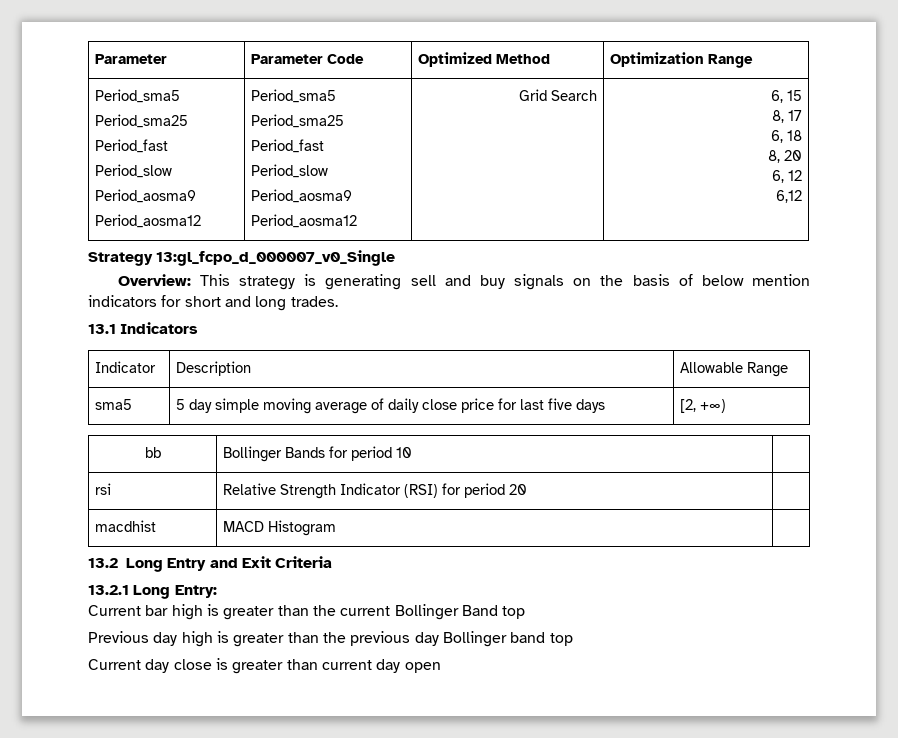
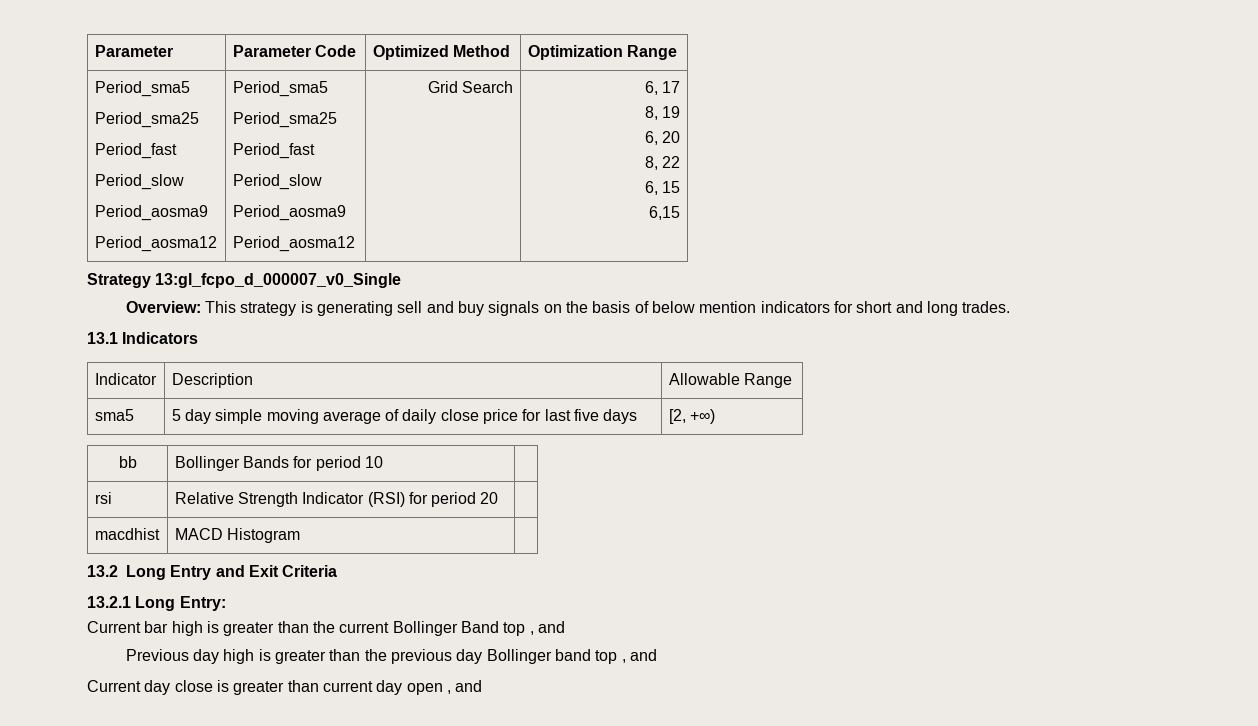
  Parameter | Parameter Code | Optimized Method | Optimization Range
  Period_sma5
  Period_sma25
  Period_fast
  Period_slow
  Period_aosma9
  Period_aosma12 | Period_sma5
  Period_sma25
  Period_fast
  Period_slow
  Period_aosma9
- Period_aosma12 | Grid Search | 6, 15
- 8, 17
- 6, 18
- 8, 20
- 6, 12
- 6,12
+ Period_aosma12 | Grid Search | 6, 17
+ 8, 19
+ 6, 20
+ 8, 22
+ 6, 15
+ 6,15
- Current bar high is greater than the current Bollinger Band top
+ Current bar high is greater than the current Bollinger Band top , and
- Previous day high is greater than the previous day Bollinger band top
+ Previous day high is greater than the previous day Bollinger band top , and
- Current day close is greater than current day open
+ Current day close is greater than current day open , and

